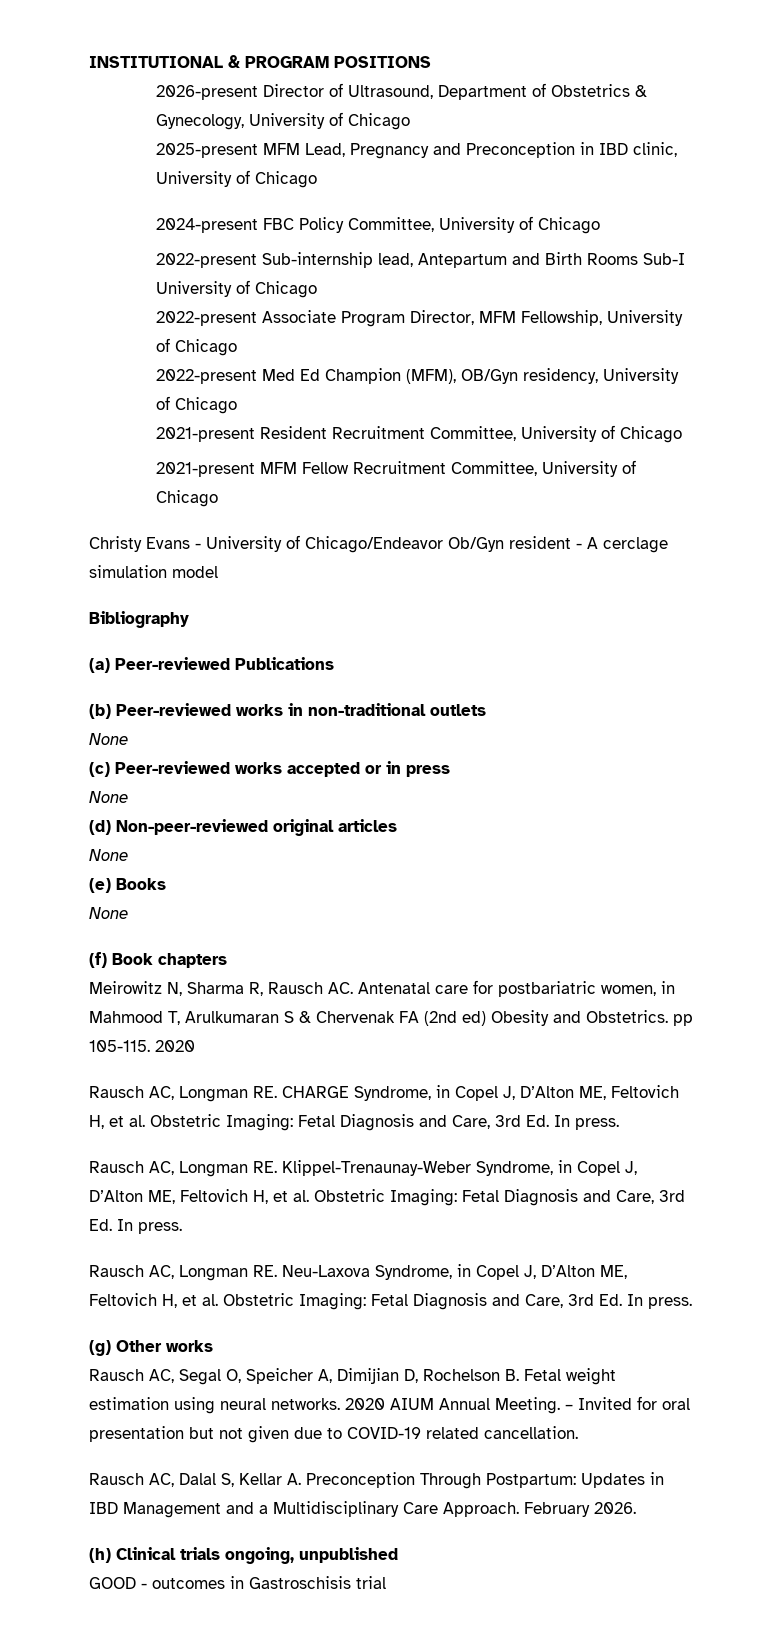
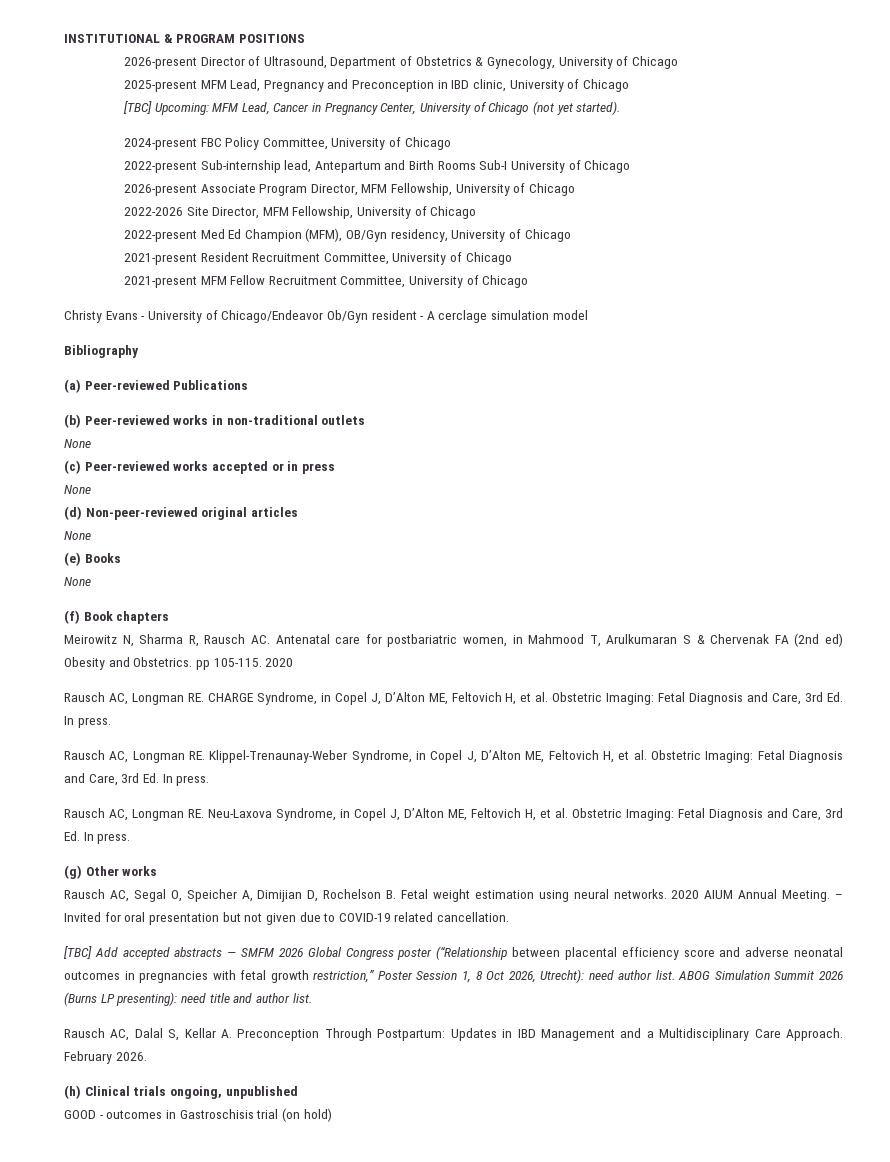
+ [TBC] Upcoming: MFM Lead, Cancer in Pregnancy Center, University of Chicago (not yet started).
- 2022-present Associate Program Director, MFM Fellowship, University of Chicago
+ 2026-present Associate Program Director, MFM Fellowship, University of Chicago
+ 2022-2026 Site Director, MFM Fellowship, University of Chicago
+ [TBC] Add accepted abstracts — SMFM 2026 Global Congress poster (“Relationship between placental efficiency score and adverse neonatal outcomes in pregnancies with fetal growth restriction,” Poster Session 1, 8 Oct 2026, Utrecht): need author list. ABOG Simulation Summit 2026 (Burns LP presenting): need title and author list.
- GOOD - outcomes in Gastroschisis trial
+ GOOD - outcomes in Gastroschisis trial (on hold)

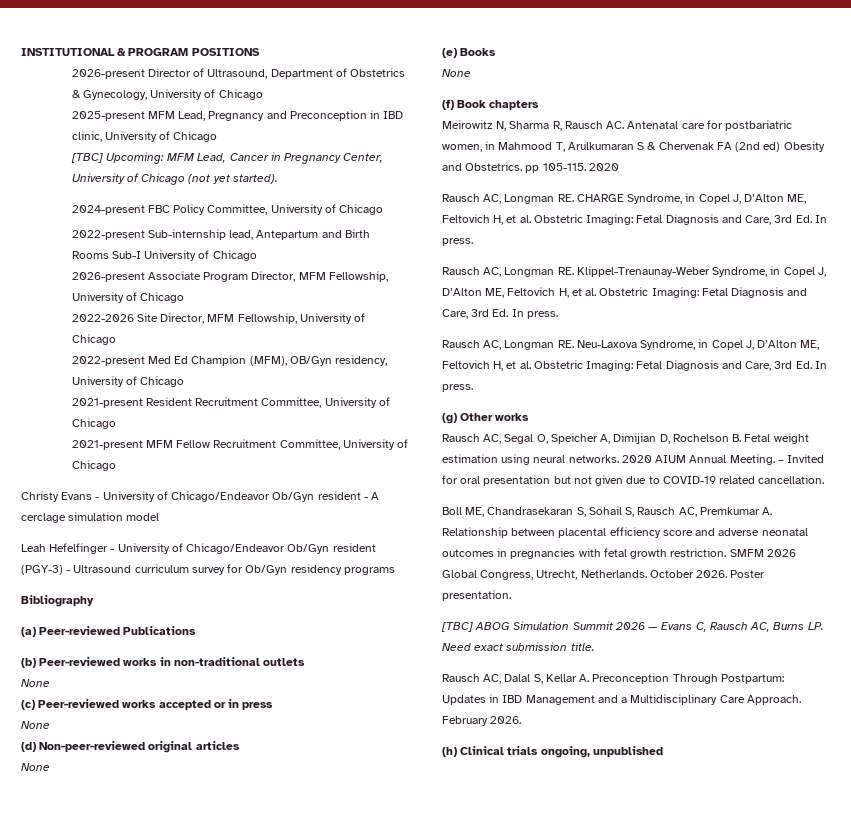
+ Leah Hefelfinger - University of Chicago/Endeavor Ob/Gyn resident (PGY-3) - Ultrasound curriculum survey for Ob/Gyn residency programs
- [TBC] Add accepted abstracts — SMFM 2026 Global Congress poster (“Relationship between placental efficiency score and adverse neonatal outcomes in pregnancies with fetal growth restriction,” Poster Session 1, 8 Oct 2026, Utrecht): need author list. ABOG Simulation Summit 2026 (Burns LP presenting): need title and author list.
+ Boll ME, Chandrasekaran S, Sohail S, Rausch AC, Premkumar A. Relationship between placental efficiency score and adverse neonatal outcomes in pregnancies with fetal growth restriction. SMFM 2026 Global Congress, Utrecht, Netherlands. October 2026. Poster presentation.
+ [TBC] ABOG Simulation Summit 2026 — Evans C, Rausch AC, Burns LP. Need exact submission title.
- GOOD - outcomes in Gastroschisis trial (on hold)

